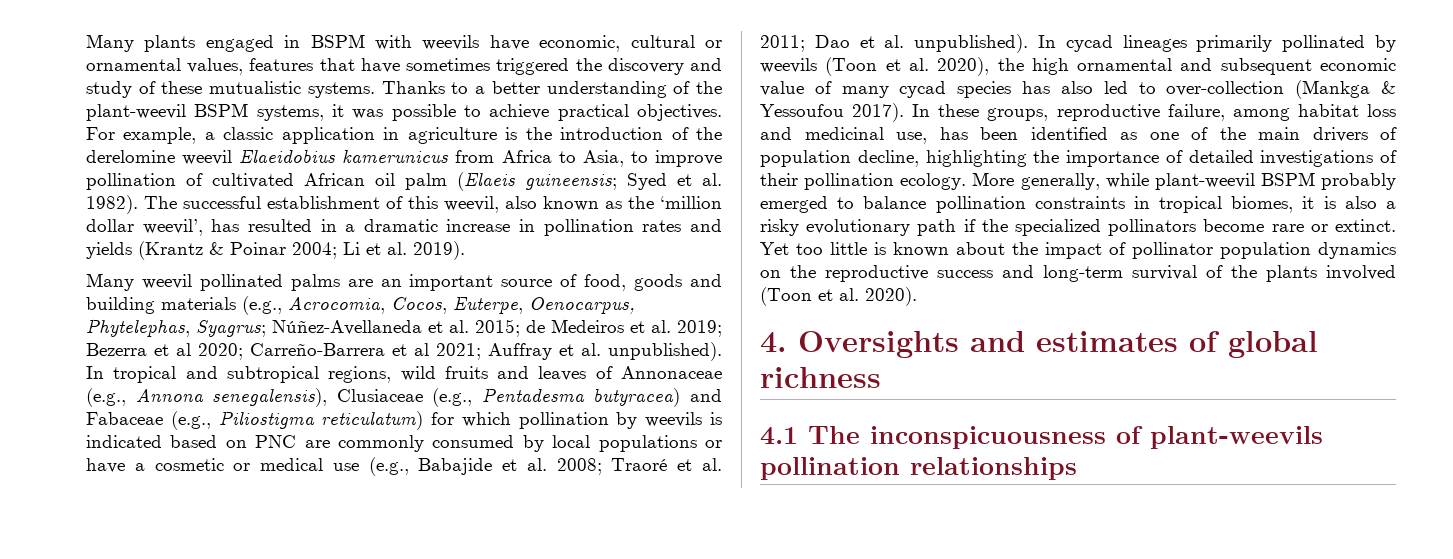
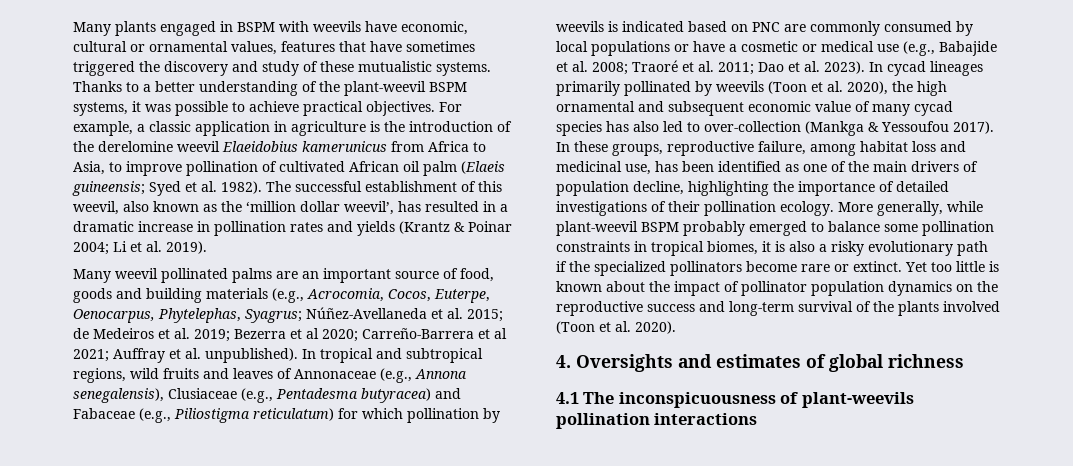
- In tropical and subtropical regions, wild fruits and leaves of Annonaceae (e.g., Annona senegalensis), Clusiaceae (e.g., Pentadesma butyracea) and Fabaceae (e.g., Piliostigma reticulatum) for which pollination by weevils is indicated based on PNC are commonly consumed by local populations or have a cosmetic or medical use (e.g., Babajide et al. 2008; Traoré et al. 2011; Dao et al. unpublished).
+ In tropical and subtropical regions, wild fruits and leaves of Annonaceae (e.g., Annona senegalensis), Clusiaceae (e.g., Pentadesma butyracea) and Fabaceae (e.g., Piliostigma reticulatum) for which pollination by weevils is indicated based on PNC are commonly consumed by local populations or have a cosmetic or medical use (e.g., Babajide et al. 2008; Traoré et al. 2011; Dao et al. 2023).
- More generally, while plant-weevil BSPM probably emerged to balance pollination constraints in tropical biomes, it is also a risky evolutionary path if the specialized pollinators become rare or extinct.
+ More generally, while plant-weevil BSPM probably emerged to balance some pollination constraints in tropical biomes, it is also a risky evolutionary path if the specialized pollinators become rare or extinct.
- 4.1 The inconspicuousness of plant-weevils pollination relationships
+ 4.1 The inconspicuousness of plant-weevils pollination interactions

